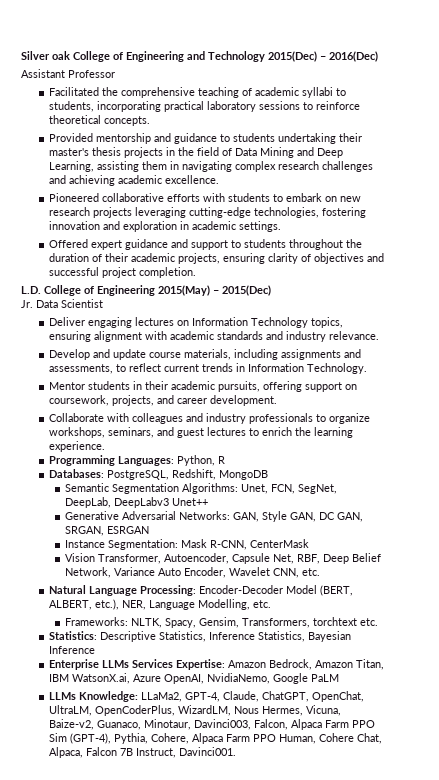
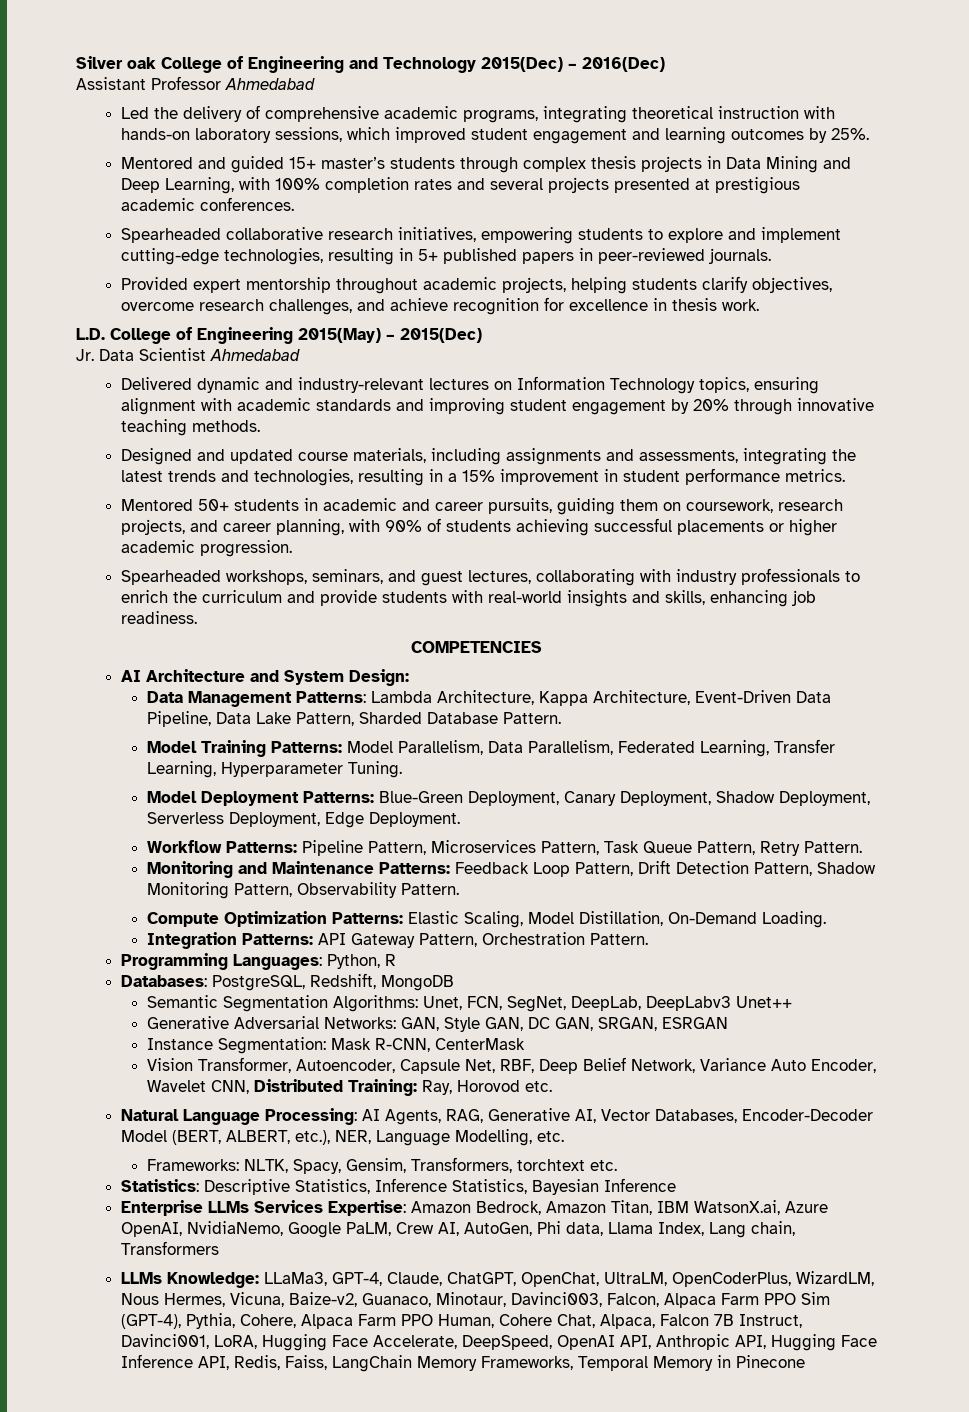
- Assistant Professor
- Facilitated the comprehensive teaching of academic syllabi to students, incorporating practical laboratory sessions to reinforce theoretical concepts.
- Provided mentorship and guidance to students undertaking their master's thesis projects in the field of Data Mining and Deep Learning, assisting them in navigating complex research challenges and achieving academic excellence.
- Pioneered collaborative efforts with students to embark on new research projects leveraging cutting-edge technologies, fostering innovation and exploration in academic settings.
- Offered expert guidance and support to students throughout the duration of their academic projects, ensuring clarity of objectives and successful project completion.
+ Assistant Professor Ahmedabad
+ Led the delivery of comprehensive academic programs, integrating theoretical instruction with hands-on laboratory sessions, which improved student engagement and learning outcomes by 25%.
+ Mentored and guided 15+ master’s students through complex thesis projects in Data Mining and Deep Learning, with 100% completion rates and several projects presented at prestigious academic conferences.
+ Spearheaded collaborative research initiatives, empowering students to explore and implement cutting-edge technologies, resulting in 5+ published papers in peer-reviewed journals.
+ Provided expert mentorship throughout academic projects, helping students clarify objectives, overcome research challenges, and achieve recognition for excellence in thesis work.
- Jr. Data Scientist
- Deliver engaging lectures on Information Technology topics, ensuring alignment with academic standards and industry relevance.
- Develop and update course materials, including assignments and assessments, to reflect current trends in Information Technology.
- Mentor students in their academic pursuits, offering support on coursework, projects, and career development.
- Collaborate with colleagues and industry professionals to organize workshops, seminars, and guest lectures to enrich the learning experience.
+ Jr. Data Scientist Ahmedabad
+ Delivered dynamic and industry-relevant lectures on Information Technology topics, ensuring alignment with academic standards and improving student engagement by 20% through innovative teaching methods.
+ Designed and updated course materials, including assignments and assessments, integrating the latest trends and technologies, resulting in a 15% improvement in student performance metrics.
+ Mentored 50+ students in academic and career pursuits, guiding them on coursework, research projects, and career planning, with 90% of students achieving successful placements or higher academic progression.
+ Spearheaded workshops, seminars, and guest lectures, collaborating with industry professionals to enrich the curriculum and provide students with real-world insights and skills, enhancing job readiness.
+ COMPETENCIES
+ AI Architecture and System Design:
+ Data Management Patterns: Lambda Architecture, Kappa Architecture, Event-Driven Data Pipeline, Data Lake Pattern, Sharded Database Pattern.
+ Model Training Patterns: Model Parallelism, Data Parallelism, Federated Learning, Transfer Learning, Hyperparameter Tuning.
+ Model Deployment Patterns: Blue-Green Deployment, Canary Deployment, Shadow Deployment, Serverless Deployment, Edge Deployment.
+ Workflow Patterns: Pipeline Pattern, Microservices Pattern, Task Queue Pattern, Retry Pattern.
+ Monitoring and Maintenance Patterns: Feedback Loop Pattern, Drift Detection Pattern, Shadow Monitoring Pattern, Observability Pattern.
+ Compute Optimization Patterns: Elastic Scaling, Model Distillation, On-Demand Loading.
+ Integration Patterns: API Gateway Pattern, Orchestration Pattern.
- Vision Transformer, Autoencoder, Capsule Net, RBF, Deep Belief Network, Variance Auto Encoder, Wavelet CNN, etc.
+ Vision Transformer, Autoencoder, Capsule Net, RBF, Deep Belief Network, Variance Auto Encoder, Wavelet CNN, Distributed Training: Ray, Horovod etc.
- Natural Language Processing: Encoder-Decoder Model (BERT, ALBERT, etc.), NER, Language Modelling, etc.
+ Natural Language Processing: AI Agents, RAG, Generative AI, Vector Databases, Encoder-Decoder Model (BERT, ALBERT, etc.), NER, Language Modelling, etc.
- Enterprise LLMs Services Expertise: Amazon Bedrock, Amazon Titan, IBM WatsonX.ai, Azure OpenAI, NvidiaNemo, Google PaLM
+ Enterprise LLMs Services Expertise: Amazon Bedrock, Amazon Titan, IBM WatsonX.ai, Azure OpenAI, NvidiaNemo, Google PaLM, Crew AI, AutoGen, Phi data, Llama Index, Lang chain, Transformers
- LLMs Knowledge: LLaMa2, GPT-4, Claude, ChatGPT, OpenChat, UltraLM, OpenCoderPlus, WizardLM, Nous Hermes, Vicuna, Baize-v2, Guanaco, Minotaur, Davinci003, Falcon, Alpaca Farm PPO Sim (GPT-4), Pythia, Cohere, Alpaca Farm PPO Human, Cohere Chat, Alpaca, Falcon 7B Instruct, Davinci001.
+ LLMs Knowledge: LLaMa3, GPT-4, Claude, ChatGPT, OpenChat, UltraLM, OpenCoderPlus, WizardLM, Nous Hermes, Vicuna, Baize-v2, Guanaco, Minotaur, Davinci003, Falcon, Alpaca Farm PPO Sim (GPT-4), Pythia, Cohere, Alpaca Farm PPO Human, Cohere Chat, Alpaca, Falcon 7B Instruct, Davinci001, LoRA, Hugging Face Accelerate, DeepSpeed, OpenAI API, Anthropic API, Hugging Face Inference API, Redis, Faiss, LangChain Memory Frameworks, Temporal Memory in Pinecone

